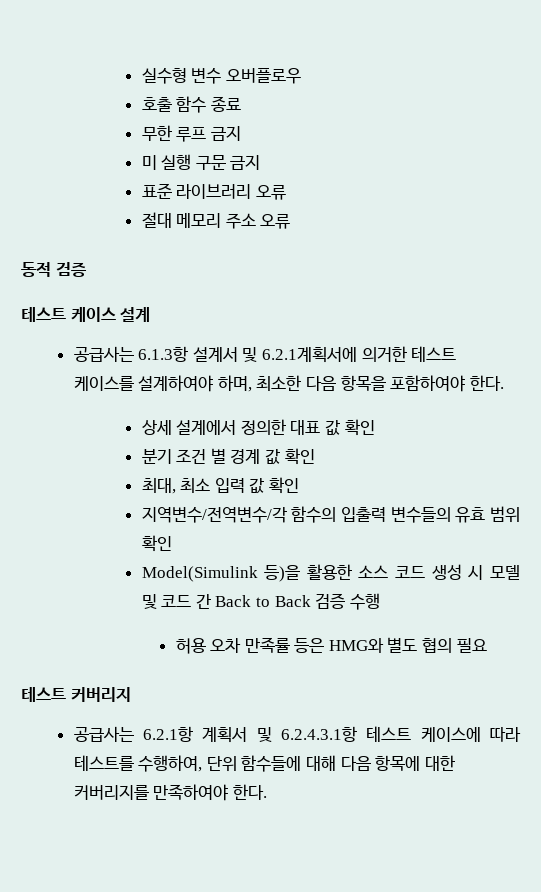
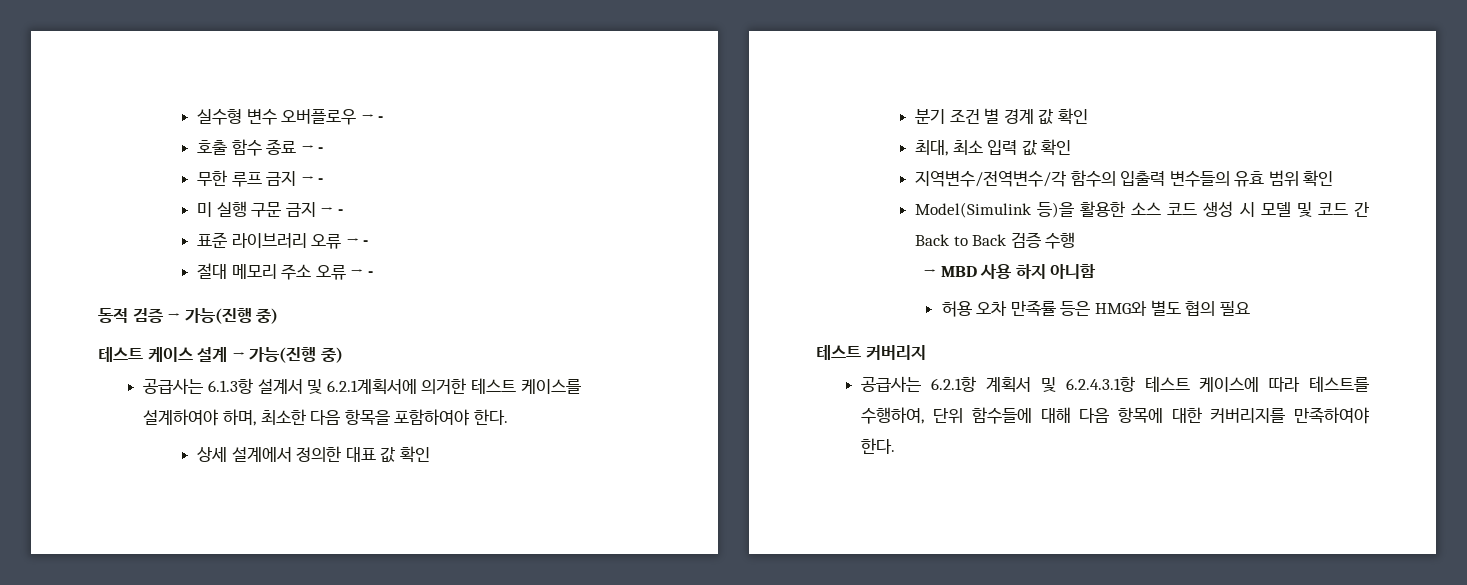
- 실수형 변수 오버플로우
+ 실수형 변수 오버플로우 → -
- 호출 함수 종료
+ 호출 함수 종료 → -
- 무한 루프 금지
+ 무한 루프 금지 → -
- 미 실행 구문 금지
+ 미 실행 구문 금지 → -
- 표준 라이브러리 오류
+ 표준 라이브러리 오류 → -
- 절대 메모리 주소 오류
+ 절대 메모리 주소 오류 → -
- 동적 검증
+ 동적 검증 → 가능(진행 중)
- 테스트 케이스 설계
+ 테스트 케이스 설계 → 가능(진행 중)
+ → MBD 사용 하지 아니함

